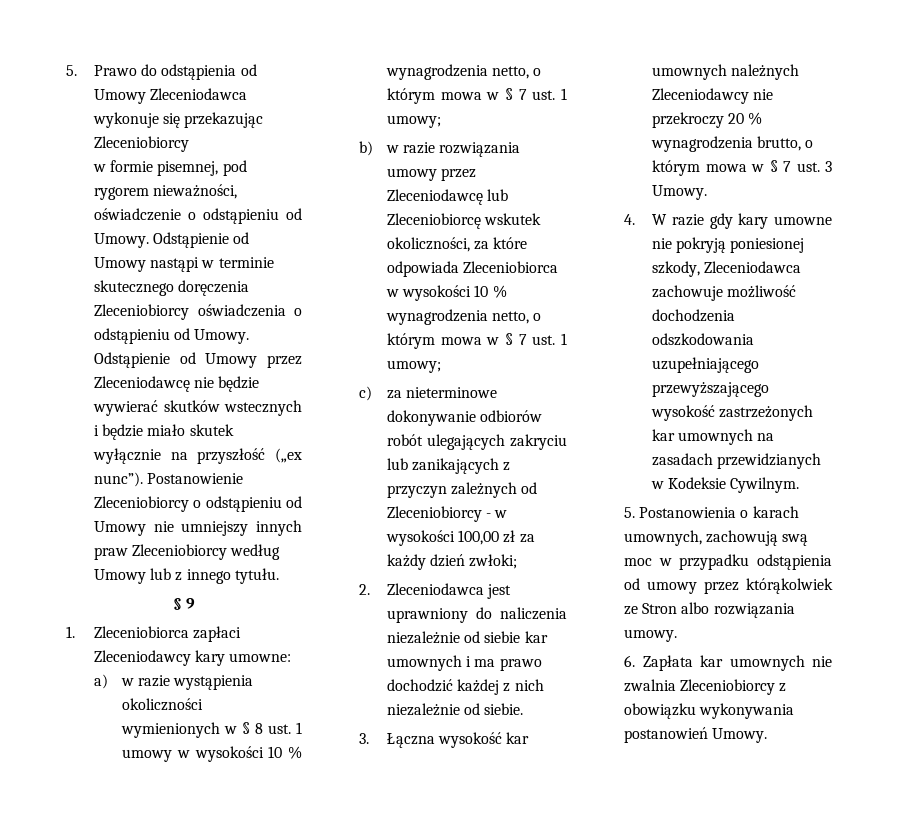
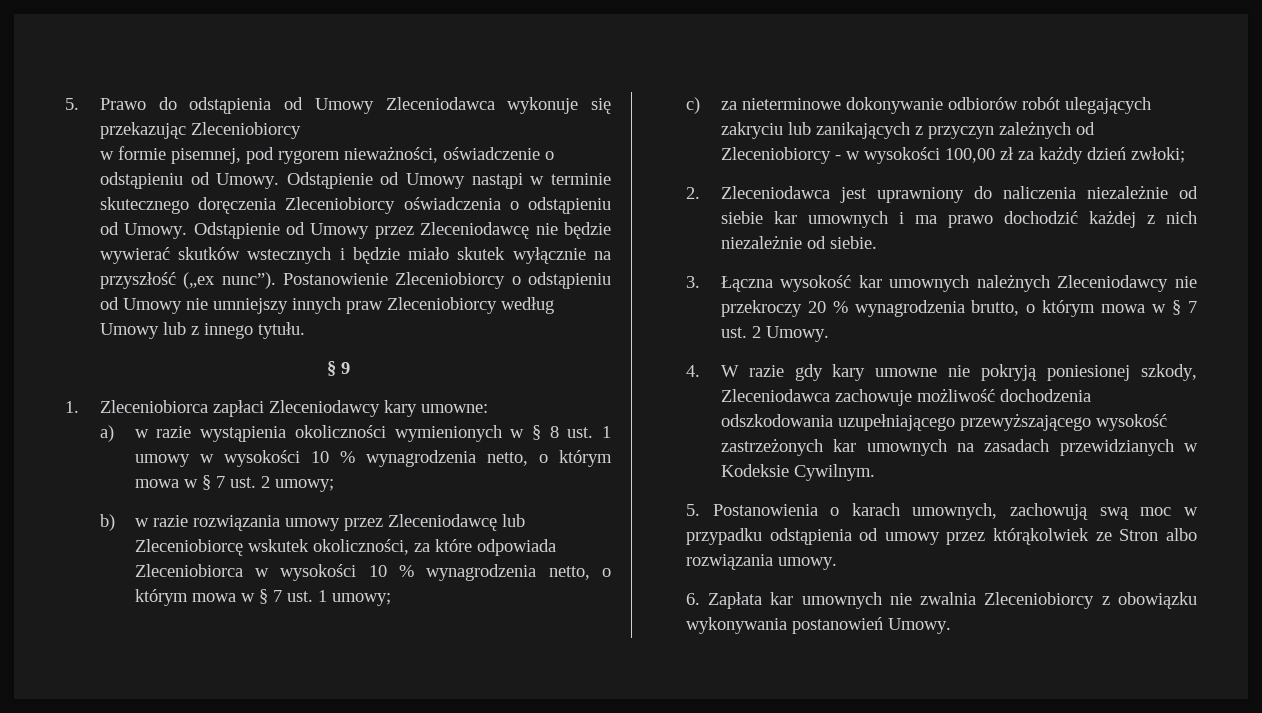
- a) w razie wystąpienia okoliczności wymienionych w § 8 ust. 1 umowy w wysokości 10 % wynagrodzenia netto, o którym mowa w § 7 ust. 1 umowy;
+ a) w razie wystąpienia okoliczności wymienionych w § 8 ust. 1 umowy w wysokości 10 % wynagrodzenia netto, o którym mowa w § 7 ust. 2 umowy;
- 3. Łączna wysokość kar umownych należnych Zleceniodawcy nie przekroczy 20 % wynagrodzenia brutto, o którym mowa w § 7 ust. 3 Umowy.
+ 3. Łączna wysokość kar umownych należnych Zleceniodawcy nie przekroczy 20 % wynagrodzenia brutto, o którym mowa w § 7 ust. 2 Umowy.

